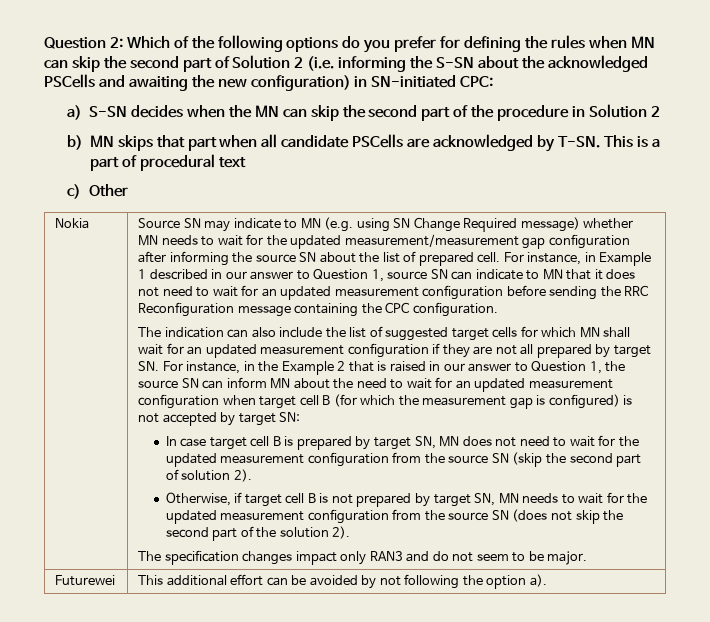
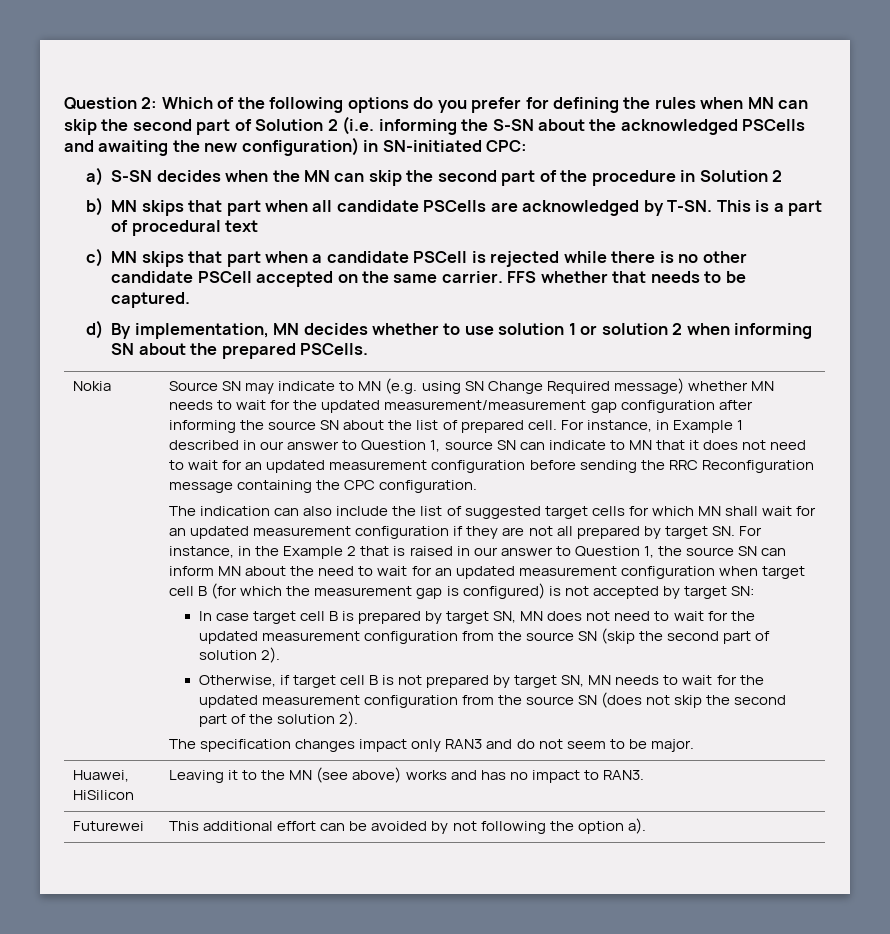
- c) Other
+ c) MN skips that part when a candidate PSCell is rejected while there is no other candidate PSCell accepted on the same carrier. FFS whether that needs to be captured.
+ d) By implementation, MN decides whether to use solution 1 or solution 2 when informing SN about the prepared PSCells.
+ Huawei, HiSilicon | Leaving it to the MN (see above) works and has no impact to RAN3.

